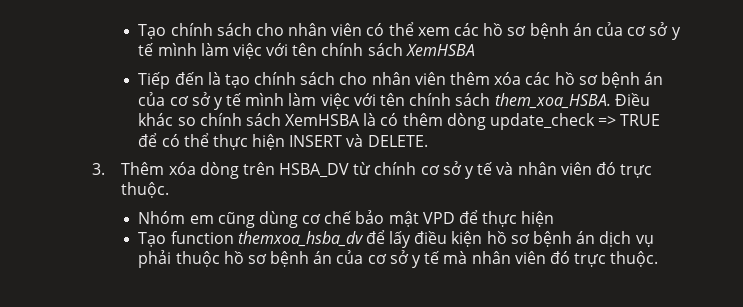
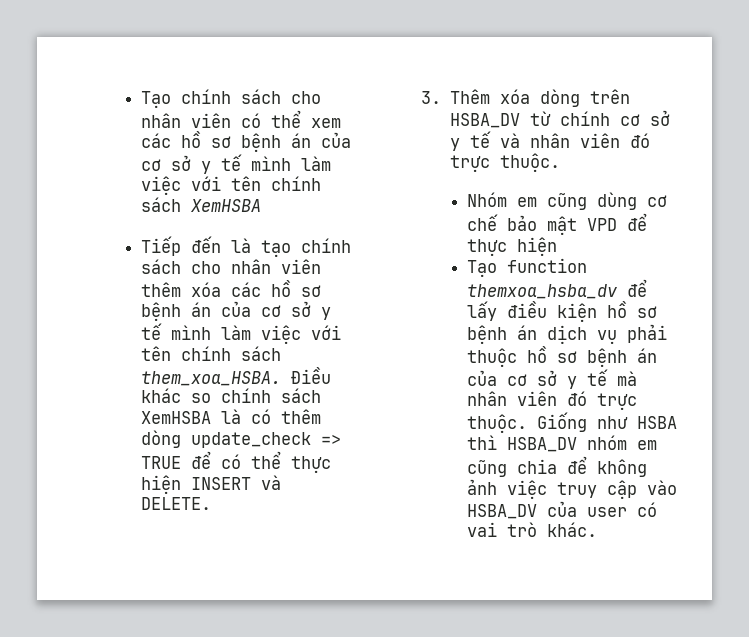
+ Giống như HSBA thì HSBA_DV nhóm em cũng chia để không ảnh việc truy cập vào HSBA_DV của user có vai trò khác.

